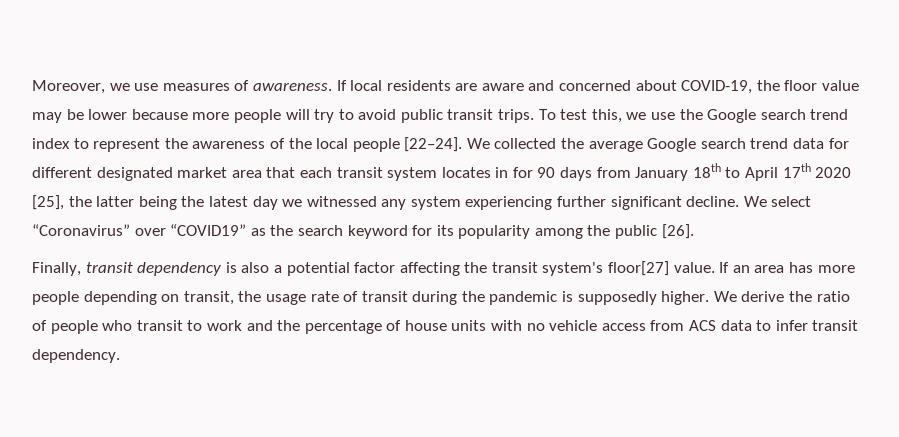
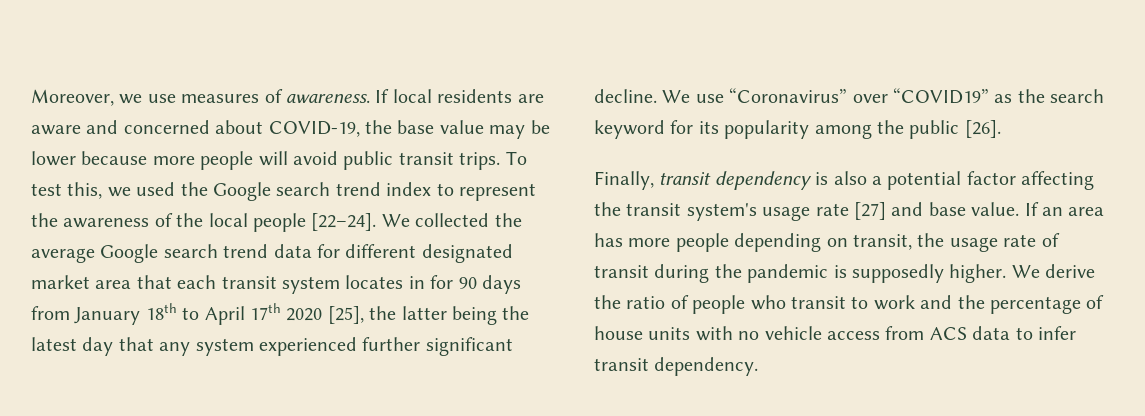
- If local residents are aware and concerned about COVID-19, the floor value may be lower because more people will try to avoid public transit trips.
+ If local residents are aware and concerned about COVID-19, the base value may be lower because more people will avoid public transit trips.
- To test this, we use the Google search trend index to represent the awareness of the local people [22–24].
+ To test this, we used the Google search trend index to represent the awareness of the local people [22–24].
- We collected the average Google search trend data for different designated market area that each transit system locates in for 90 days from January 18th to April 17th 2020 [25], the latter being the latest day we witnessed any system experiencing further significant decline.
+ We collected the average Google search trend data for different designated market area that each transit system locates in for 90 days from January 18th to April 17th 2020 [25], the latter being the latest day that any system experienced further significant decline.
- We select “Coronavirus” over “COVID19” as the search keyword for its popularity among the public [26].
+ We use “Coronavirus” over “COVID19” as the search keyword for its popularity among the public [26].
- Finally, transit dependency is also a potential factor affecting the transit system's floor[27] value.
+ Finally, transit dependency is also a potential factor affecting the transit system's usage rate [27] and base value.

